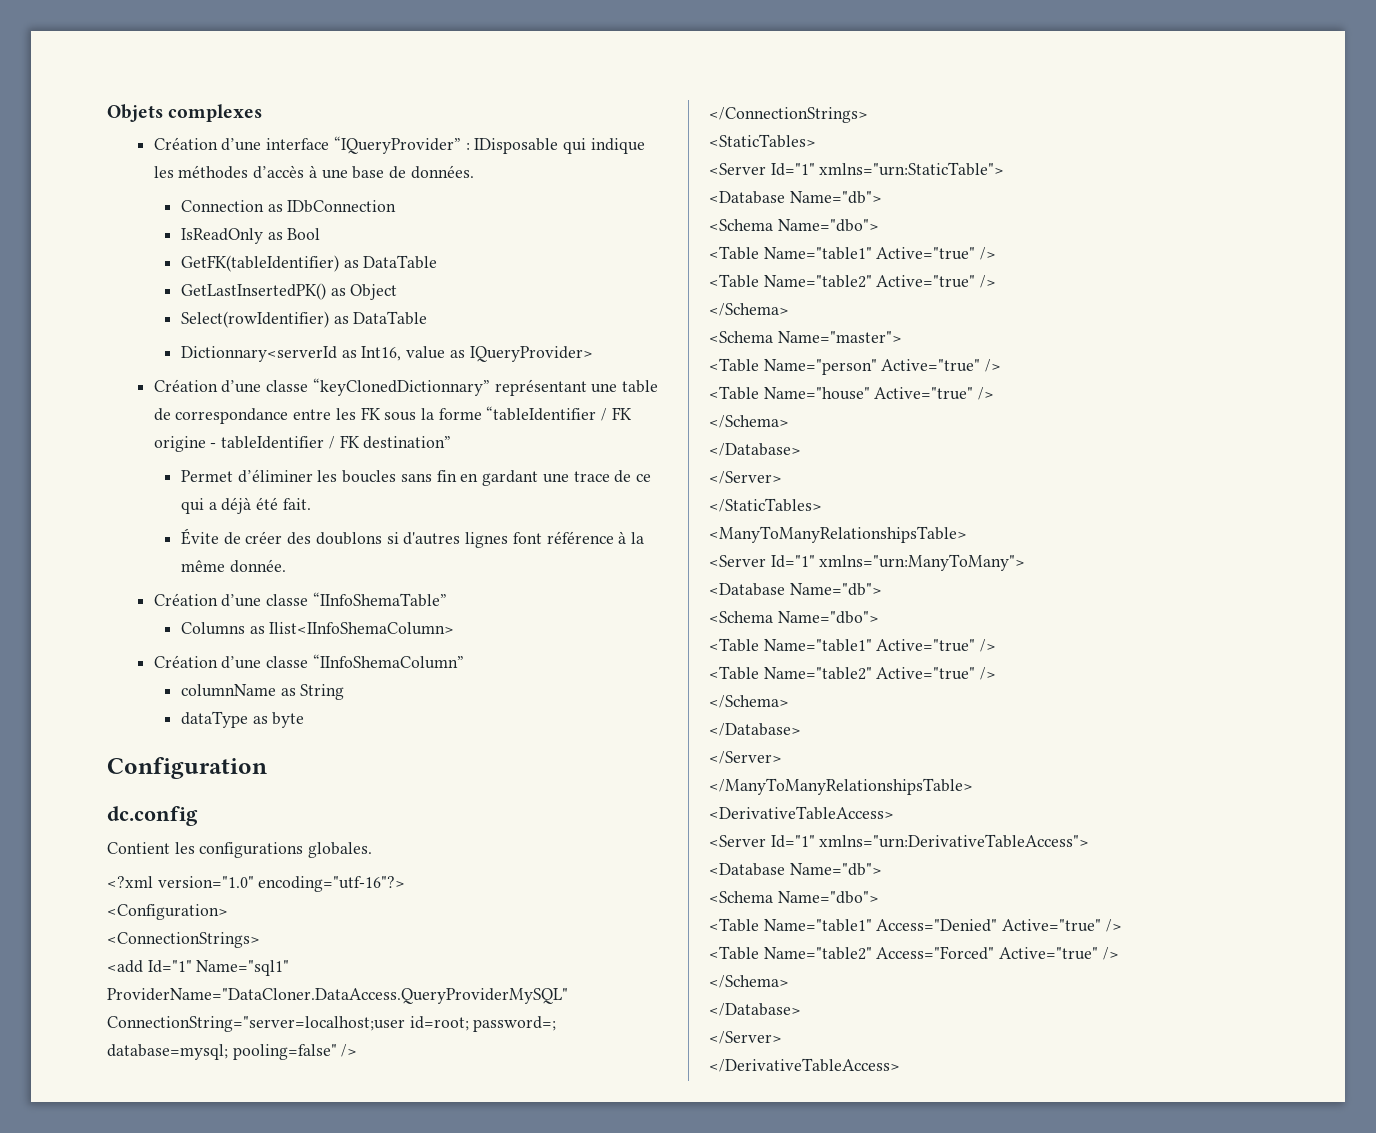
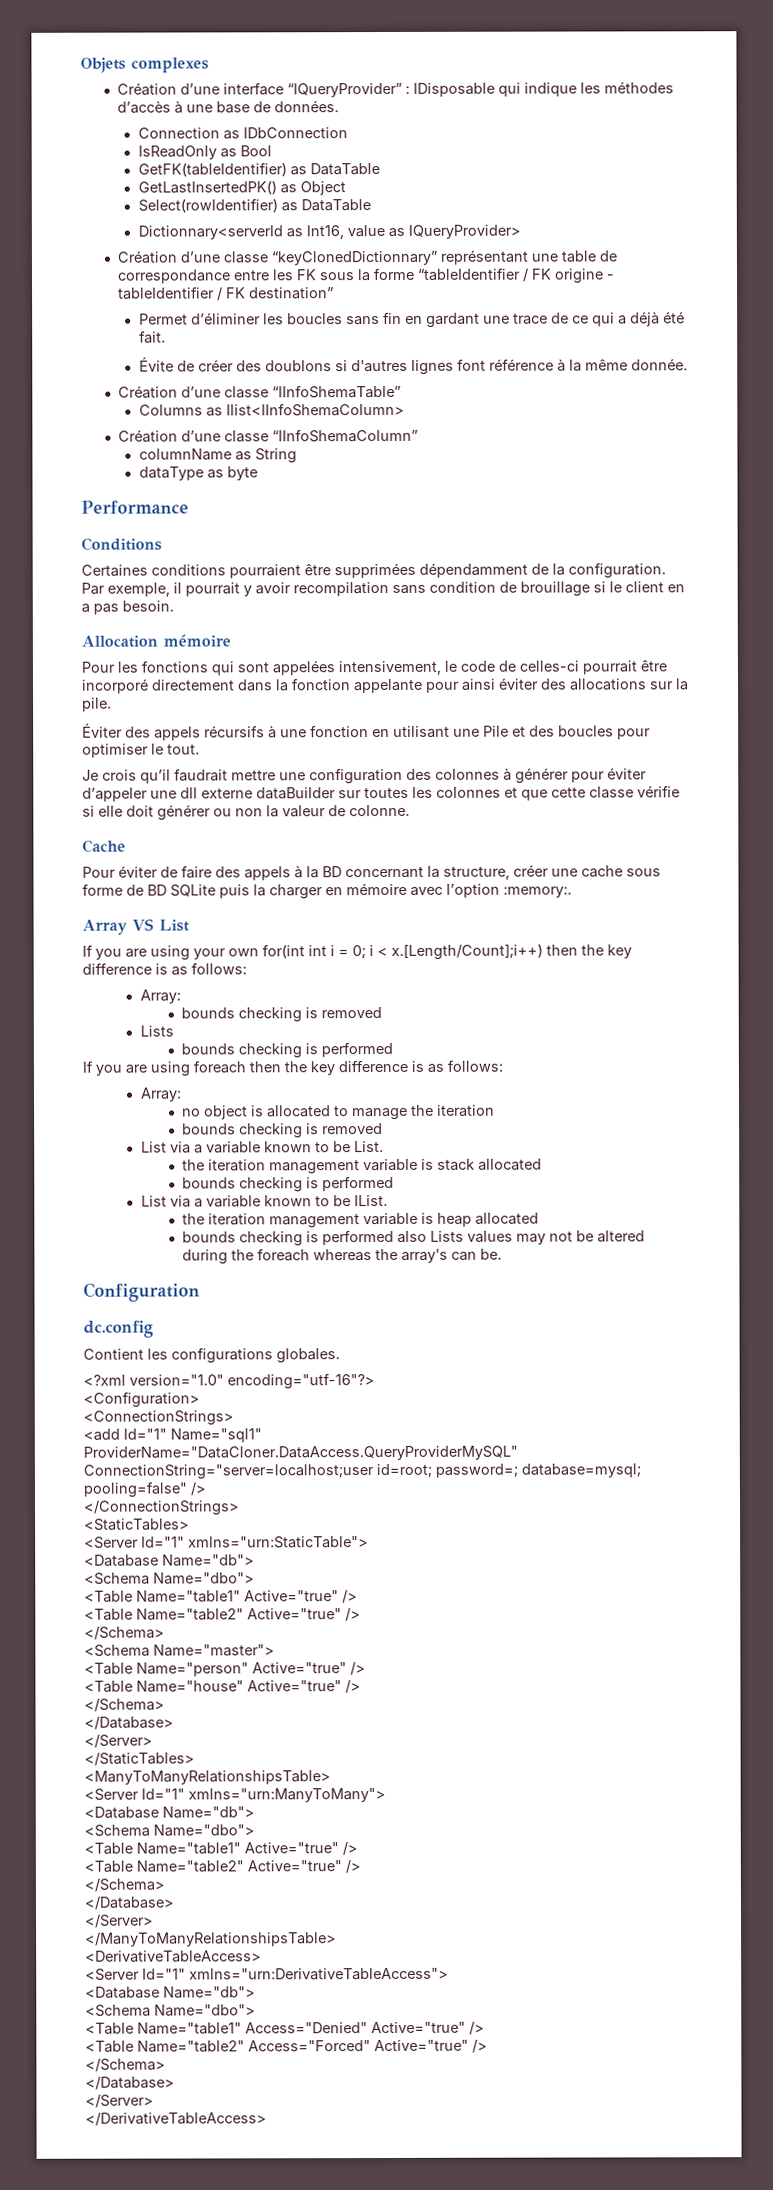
+ Performance
+ Conditions
+ Certaines conditions pourraient être supprimées dépendamment de la configuration. Par exemple, il pourrait y avoir recompilation sans condition de brouillage si le client en a pas besoin.
+ Allocation mémoire
+ Pour les fonctions qui sont appelées intensivement, le code de celles-ci pourrait être incorporé directement dans la fonction appelante pour ainsi éviter des allocations sur la pile.
+ Éviter des appels récursifs à une fonction en utilisant une Pile et des boucles pour optimiser le tout.
+ Je crois qu’il faudrait mettre une configuration des colonnes à générer pour éviter d’appeler une dll externe dataBuilder sur toutes les colonnes et que cette classe vérifie si elle doit générer ou non la valeur de colonne.
+ Cache
+ Pour éviter de faire des appels à la BD concernant la structure, créer une cache sous forme de BD SQLite puis la charger en mémoire avec l’option :memory:.
+ Array VS List
+ If you are using your own for(int int i = 0; i < x.[Length/Count];i++) then the key difference is as follows:
+ Array:
+ bounds checking is removed
+ Lists
+ bounds checking is performed
+ If you are using foreach then the key difference is as follows:
+ Array:
+ no object is allocated to manage the iteration
+ bounds checking is removed
+ List via a variable known to be List.
+ the iteration management variable is stack allocated
+ bounds checking is performed
+ List via a variable known to be IList.
+ the iteration management variable is heap allocated
+ bounds checking is performed also Lists values may not be altered during the foreach whereas the array's can be.

